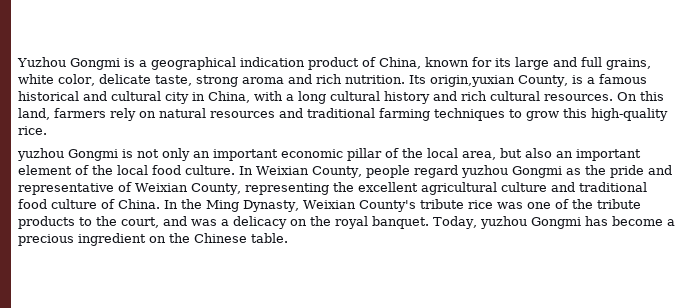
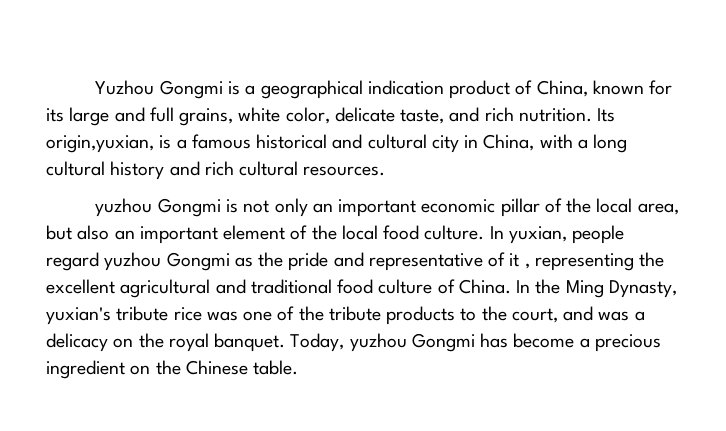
- Yuzhou Gongmi is a geographical indication product of China, known for its large and full grains, white color, delicate taste, strong aroma and rich nutrition.
+ Yuzhou Gongmi is a geographical indication product of China, known for its large and full grains, white color, delicate taste, and rich nutrition.
- Its origin,yuxian County, is a famous historical and cultural city in China, with a long cultural history and rich cultural resources. On this land, farmers rely on natural resources and traditional farming techniques to grow this high-quality rice.
+ Its origin,yuxian, is a famous historical and cultural city in China, with a long cultural history and rich cultural resources.
- In Weixian County, people regard yuzhou Gongmi as the pride and representative of Weixian County, representing the excellent agricultural culture and traditional food culture of China.
+ In yuxian, people regard yuzhou Gongmi as the pride and representative of it , representing the excellent agricultural and traditional food culture of China.
- In the Ming Dynasty, Weixian County's tribute rice was one of the tribute products to the court, and was a delicacy on the royal banquet.
+ In the Ming Dynasty, yuxian's tribute rice was one of the tribute products to the court, and was a delicacy on the royal banquet.

